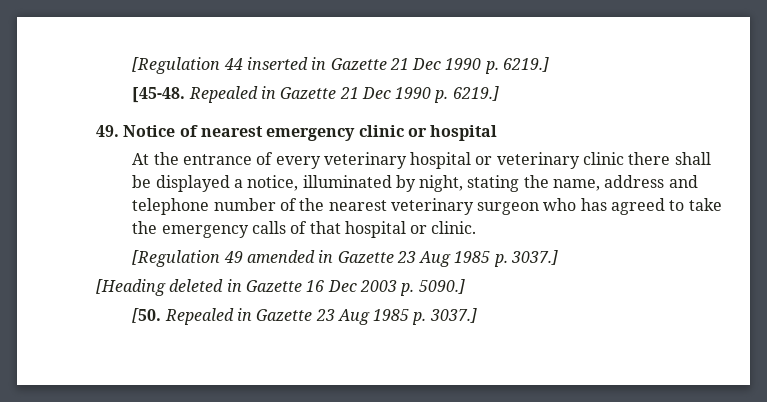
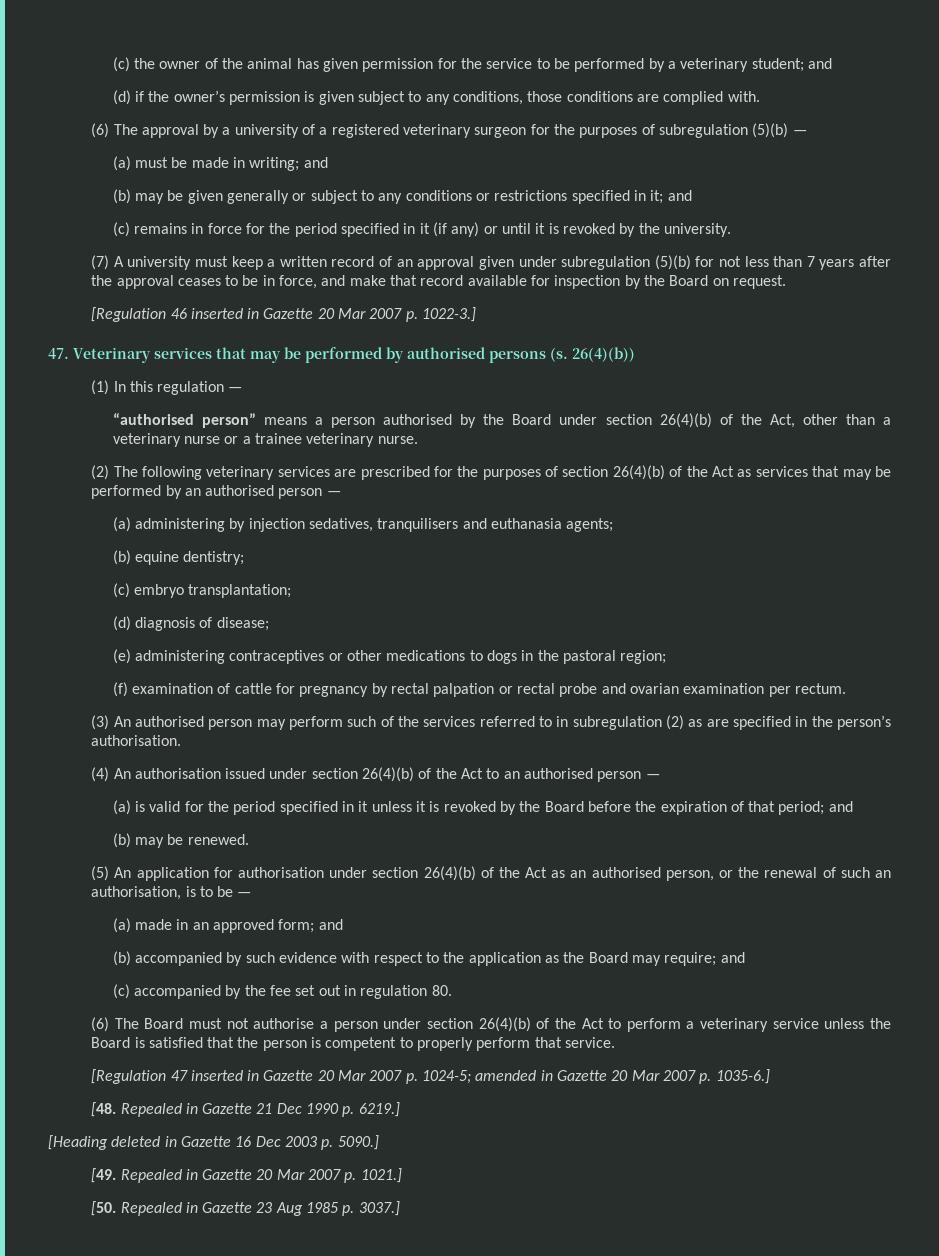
- [Regulation 44 inserted in Gazette 21 Dec 1990 p. 6219.]
- [45-48. Repealed in Gazette 21 Dec 1990 p. 6219.]
+ (c) the owner of the animal has given permission for the service to be performed by a veterinary student; and
+ (d) if the owner’s permission is given subject to any conditions, those conditions are complied with.
+ (6) The approval by a university of a registered veterinary surgeon for the purposes of subregulation (5)(b) —
+ (a) must be made in writing; and
+ (b) may be given generally or subject to any conditions or restrictions specified in it; and
+ (c) remains in force for the period specified in it (if any) or until it is revoked by the university.
+ (7) A university must keep a written record of an approval given under subregulation (5)(b) for not less than 7 years after the approval ceases to be in force, and make that record available for inspection by the Board on request.
+ [Regulation 46 inserted in Gazette 20 Mar 2007 p. 1022-3.]
+ 47. Veterinary services that may be performed by authorised persons (s. 26(4)(b))
+ (1) In this regulation —
+ “authorised person” means a person authorised by the Board under section 26(4)(b) of the Act, other than a veterinary nurse or a trainee veterinary nurse.
+ (2) The following veterinary services are prescribed for the purposes of section 26(4)(b) of the Act as services that may be performed by an authorised person —
+ (a) administering by injection sedatives, tranquilisers and euthanasia agents;
+ (b) equine dentistry;
+ (c) embryo transplantation;
+ (d) diagnosis of disease;
+ (e) administering contraceptives or other medications to dogs in the pastoral region;
+ (f) examination of cattle for pregnancy by rectal palpation or rectal probe and ovarian examination per rectum.
+ (3) An authorised person may perform such of the services referred to in subregulation (2) as are specified in the person’s authorisation.
+ (4) An authorisation issued under section 26(4)(b) of the Act to an authorised person —
+ (a) is valid for the period specified in it unless it is revoked by the Board before the expiration of that period; and
+ (b) may be renewed.
+ (5) An application for authorisation under section 26(4)(b) of the Act as an authorised person, or the renewal of such an authorisation, is to be —
+ (a) made in an approved form; and
+ (b) accompanied by such evidence with respect to the application as the Board may require; and
+ (c) accompanied by the fee set out in regulation 80.
+ (6) The Board must not authorise a person under section 26(4)(b) of the Act to perform a veterinary service unless the Board is satisfied that the person is competent to properly perform that service.
+ [Regulation 47 inserted in Gazette 20 Mar 2007 p. 1024-5; amended in Gazette 20 Mar 2007 p. 1035-6.]
+ [48. Repealed in Gazette 21 Dec 1990 p. 6219.]
- 49. Notice of nearest emergency clinic or hospital
- At the entrance of every veterinary hospital or veterinary clinic there shall be displayed a notice, illuminated by night, stating the name, address and telephone number of the nearest veterinary surgeon who has agreed to take the emergency calls of that hospital or clinic.
- [Regulation 49 amended in Gazette 23 Aug 1985 p. 3037.]
+ [49. Repealed in Gazette 20 Mar 2007 p. 1021.]

